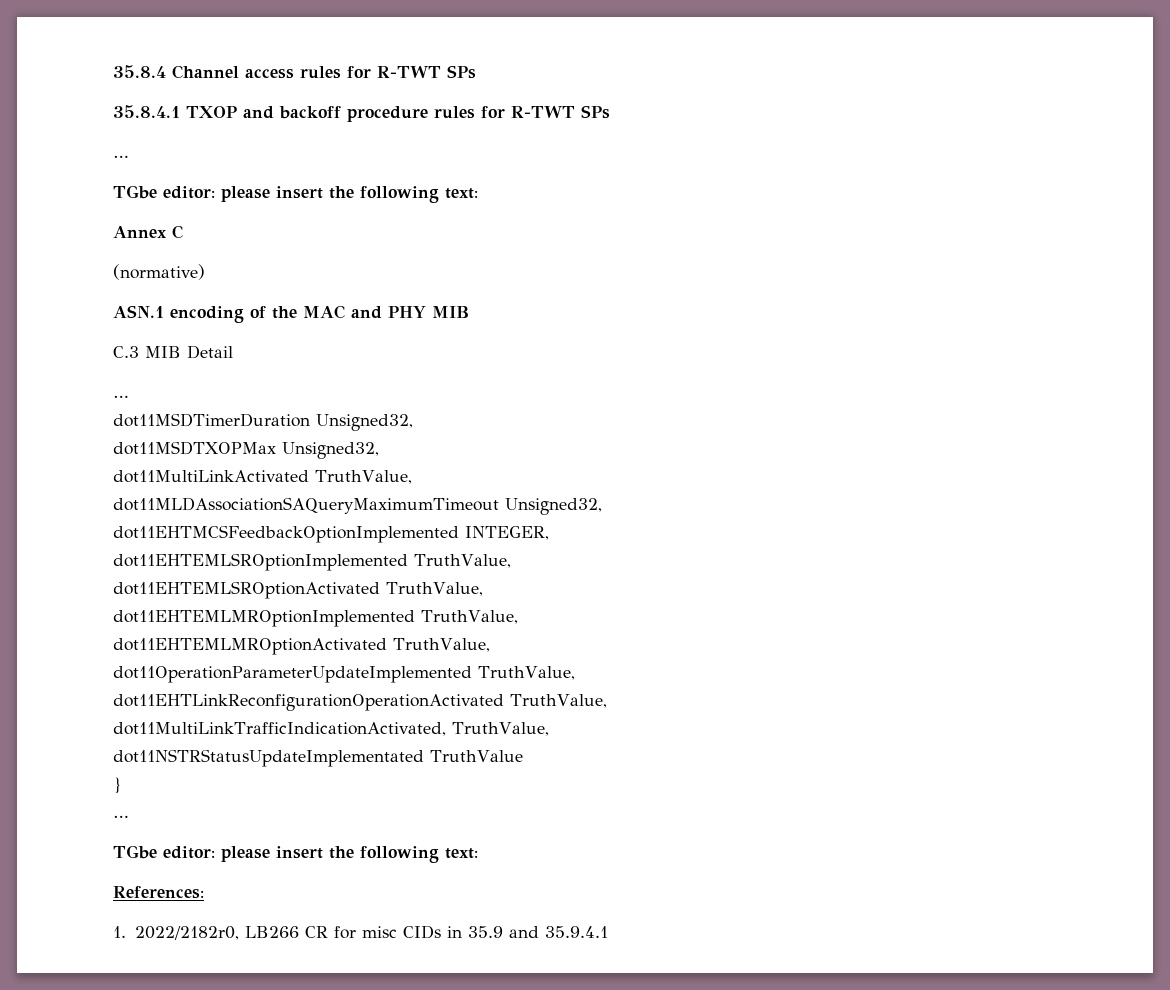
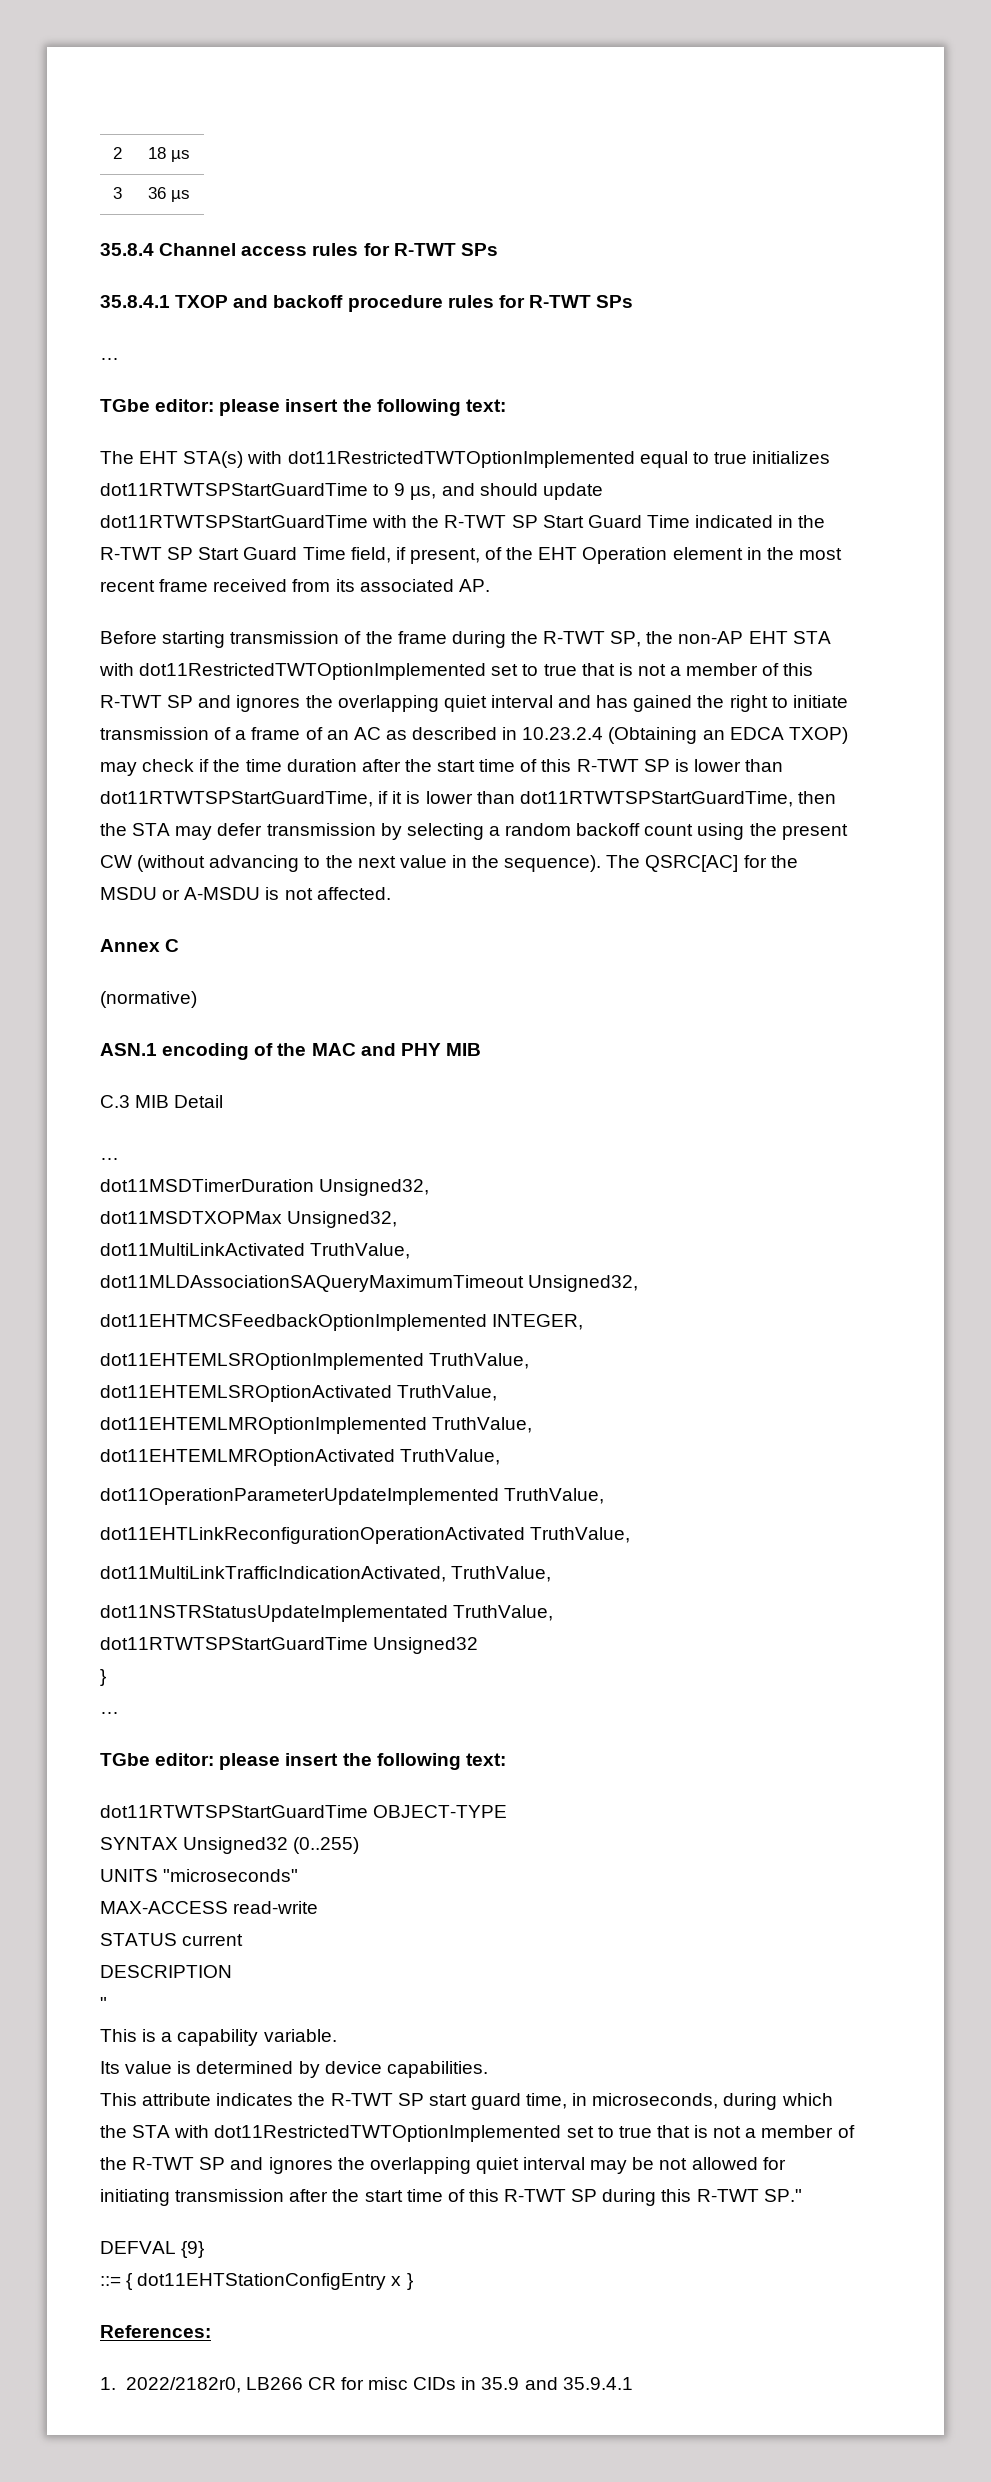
+ 2 | 18 µs
+ 3 | 36 µs
+ The EHT STA(s) with dot11RestrictedTWTOptionImplemented equal to true initializes dot11RTWTSPStartGuardTime to 9 µs, and should update dot11RTWTSPStartGuardTime with the R-TWT SP Start Guard Time indicated in the R-TWT SP Start Guard Time field, if present, of the EHT Operation element in the most recent frame received from its associated AP.
+ Before starting transmission of the frame during the R-TWT SP, the non-AP EHT STA with dot11RestrictedTWTOptionImplemented set to true that is not a member of this R-TWT SP and ignores the overlapping quiet interval and has gained the right to initiate transmission of a frame of an AC as described in 10.23.2.4 (Obtaining an EDCA TXOP) may check if the time duration after the start time of this R-TWT SP is lower than dot11RTWTSPStartGuardTime, if it is lower than dot11RTWTSPStartGuardTime, then the STA may defer transmission by selecting a random backoff count using the present CW (without advancing to the next value in the sequence). The QSRC[AC] for the MSDU or A-MSDU is not affected.
- dot11NSTRStatusUpdateImplementated TruthValue
+ dot11NSTRStatusUpdateImplementated TruthValue,
+ dot11RTWTSPStartGuardTime Unsigned32
+ dot11RTWTSPStartGuardTime OBJECT-TYPE
+ SYNTAX Unsigned32 (0..255)
+ UNITS "microseconds"
+ MAX-ACCESS read-write
+ STATUS current
+ DESCRIPTION
+ "
+ This is a capability variable.
+ Its value is determined by device capabilities.
+ This attribute indicates the R-TWT SP start guard time, in microseconds, during which the STA with dot11RestrictedTWTOptionImplemented set to true that is not a member of the R-TWT SP and ignores the overlapping quiet interval may be not allowed for initiating transmission after the start time of this R-TWT SP during this R-TWT SP."
+ DEFVAL {9}
+ ::= { dot11EHTStationConfigEntry x }

